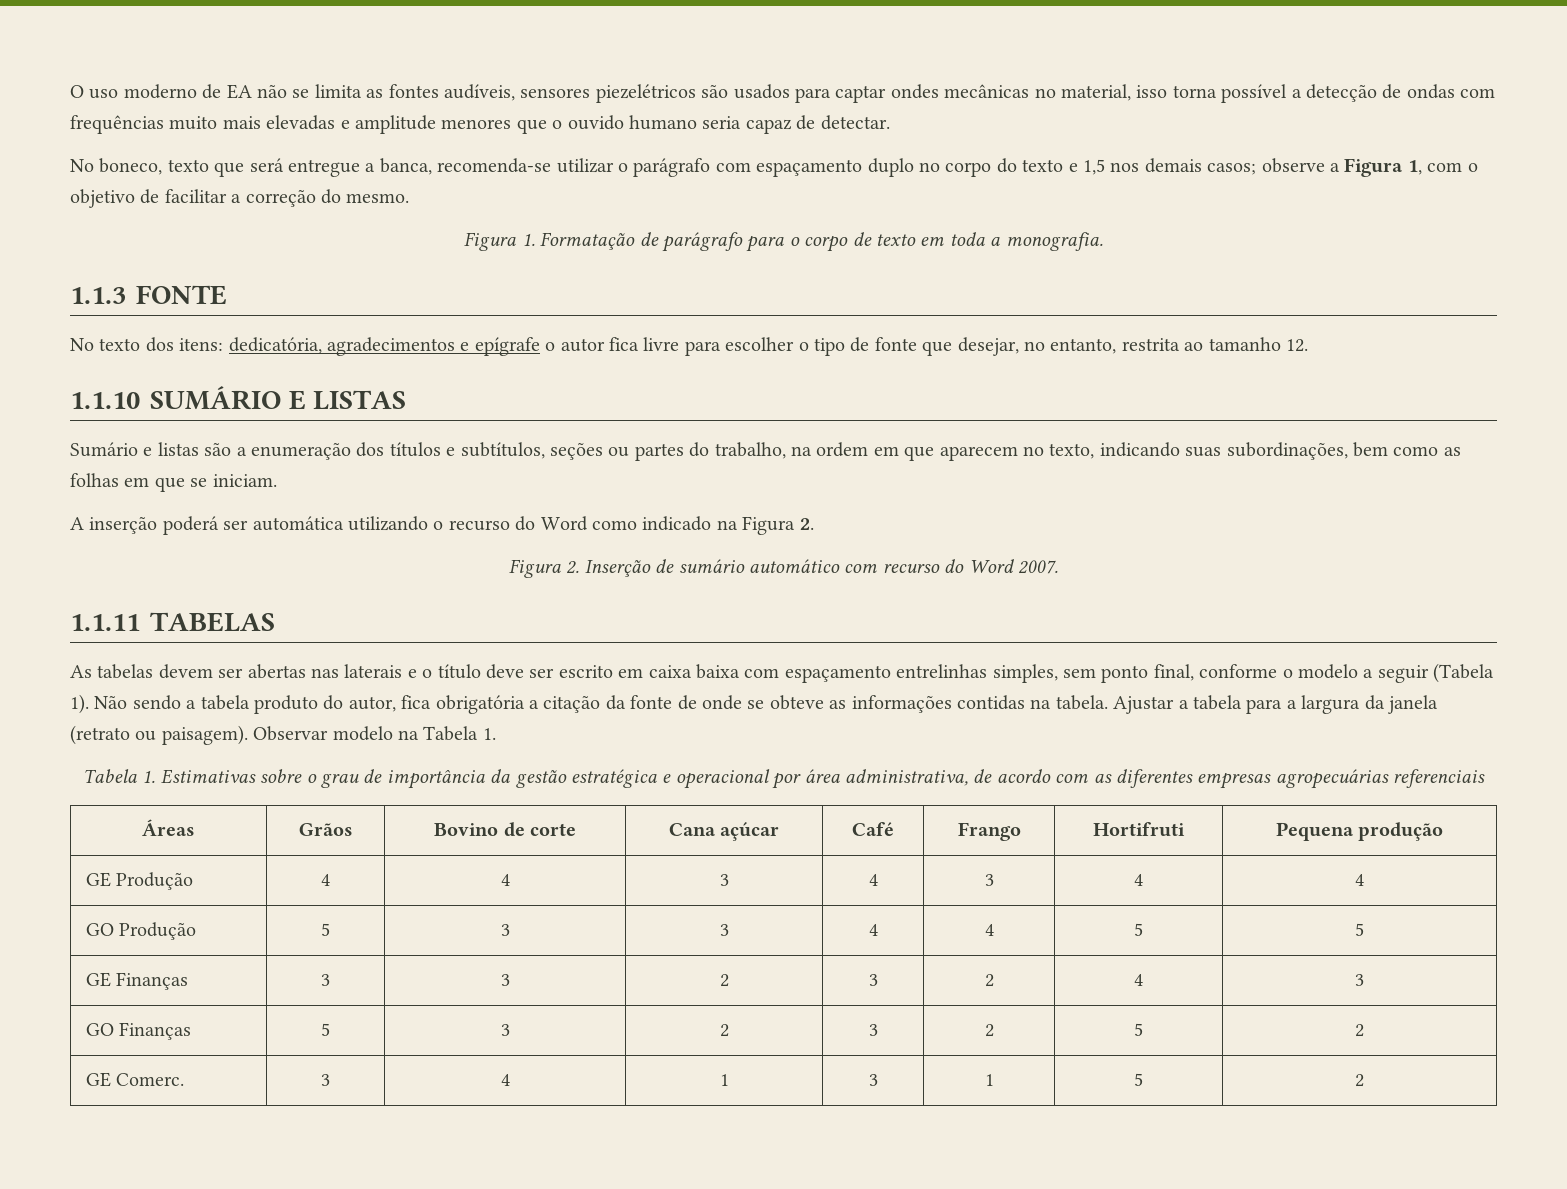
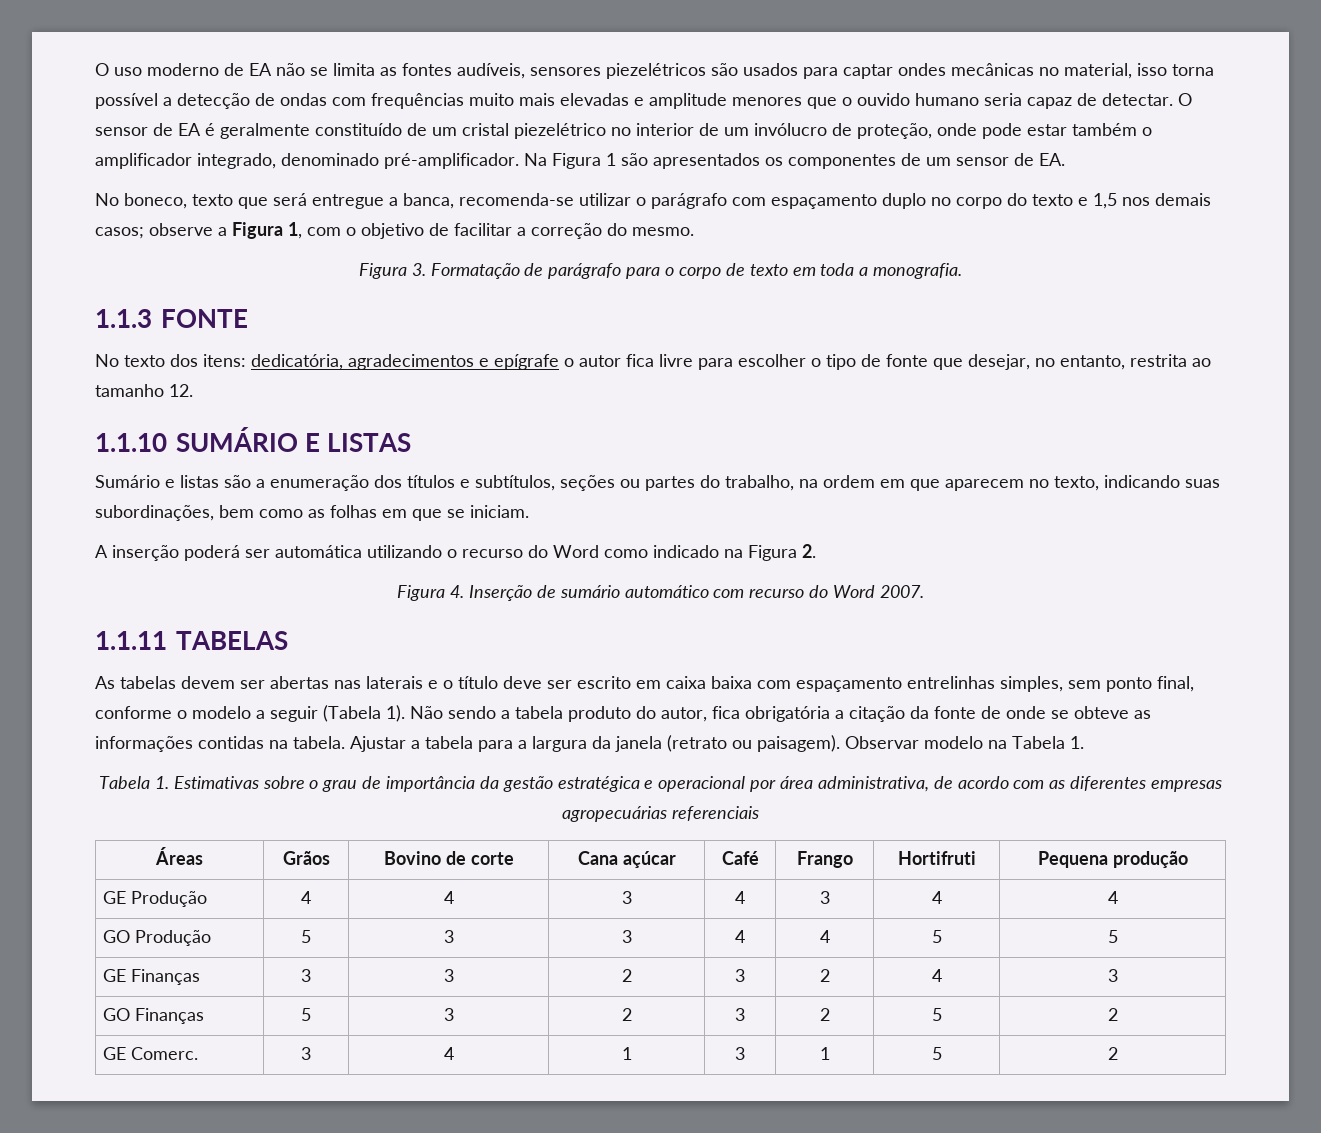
+ O sensor de EA é geralmente constituído de um cristal piezelétrico no interior de um invólucro de proteção, onde pode estar também o amplificador integrado, denominado pré-amplificador. Na Figura 1 são apresentados os componentes de um sensor de EA.
- Figura 1. Formatação de parágrafo para o corpo de texto em toda a monografia.
+ Figura 3. Formatação de parágrafo para o corpo de texto em toda a monografia.
- Figura 2. Inserção de sumário automático com recurso do Word 2007.
+ Figura 4. Inserção de sumário automático com recurso do Word 2007.

